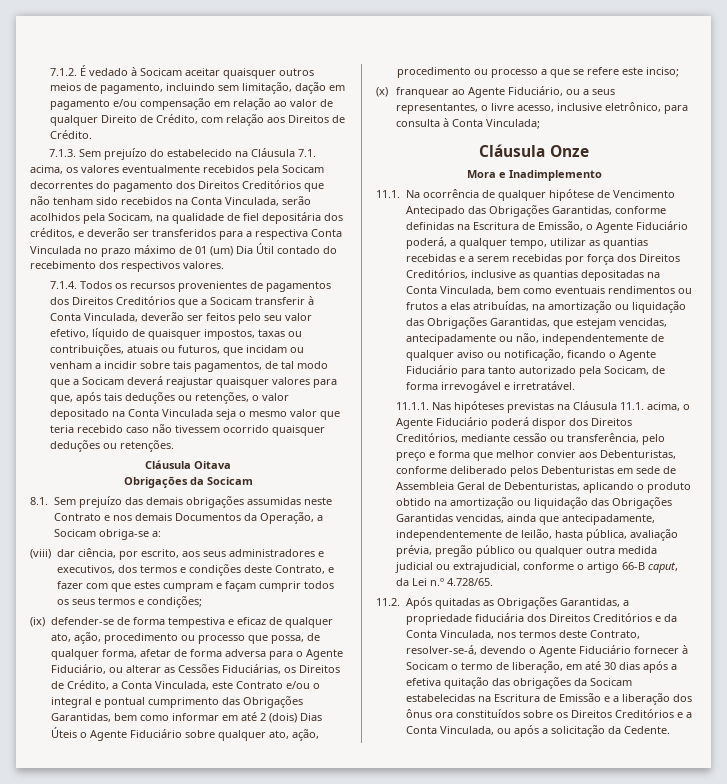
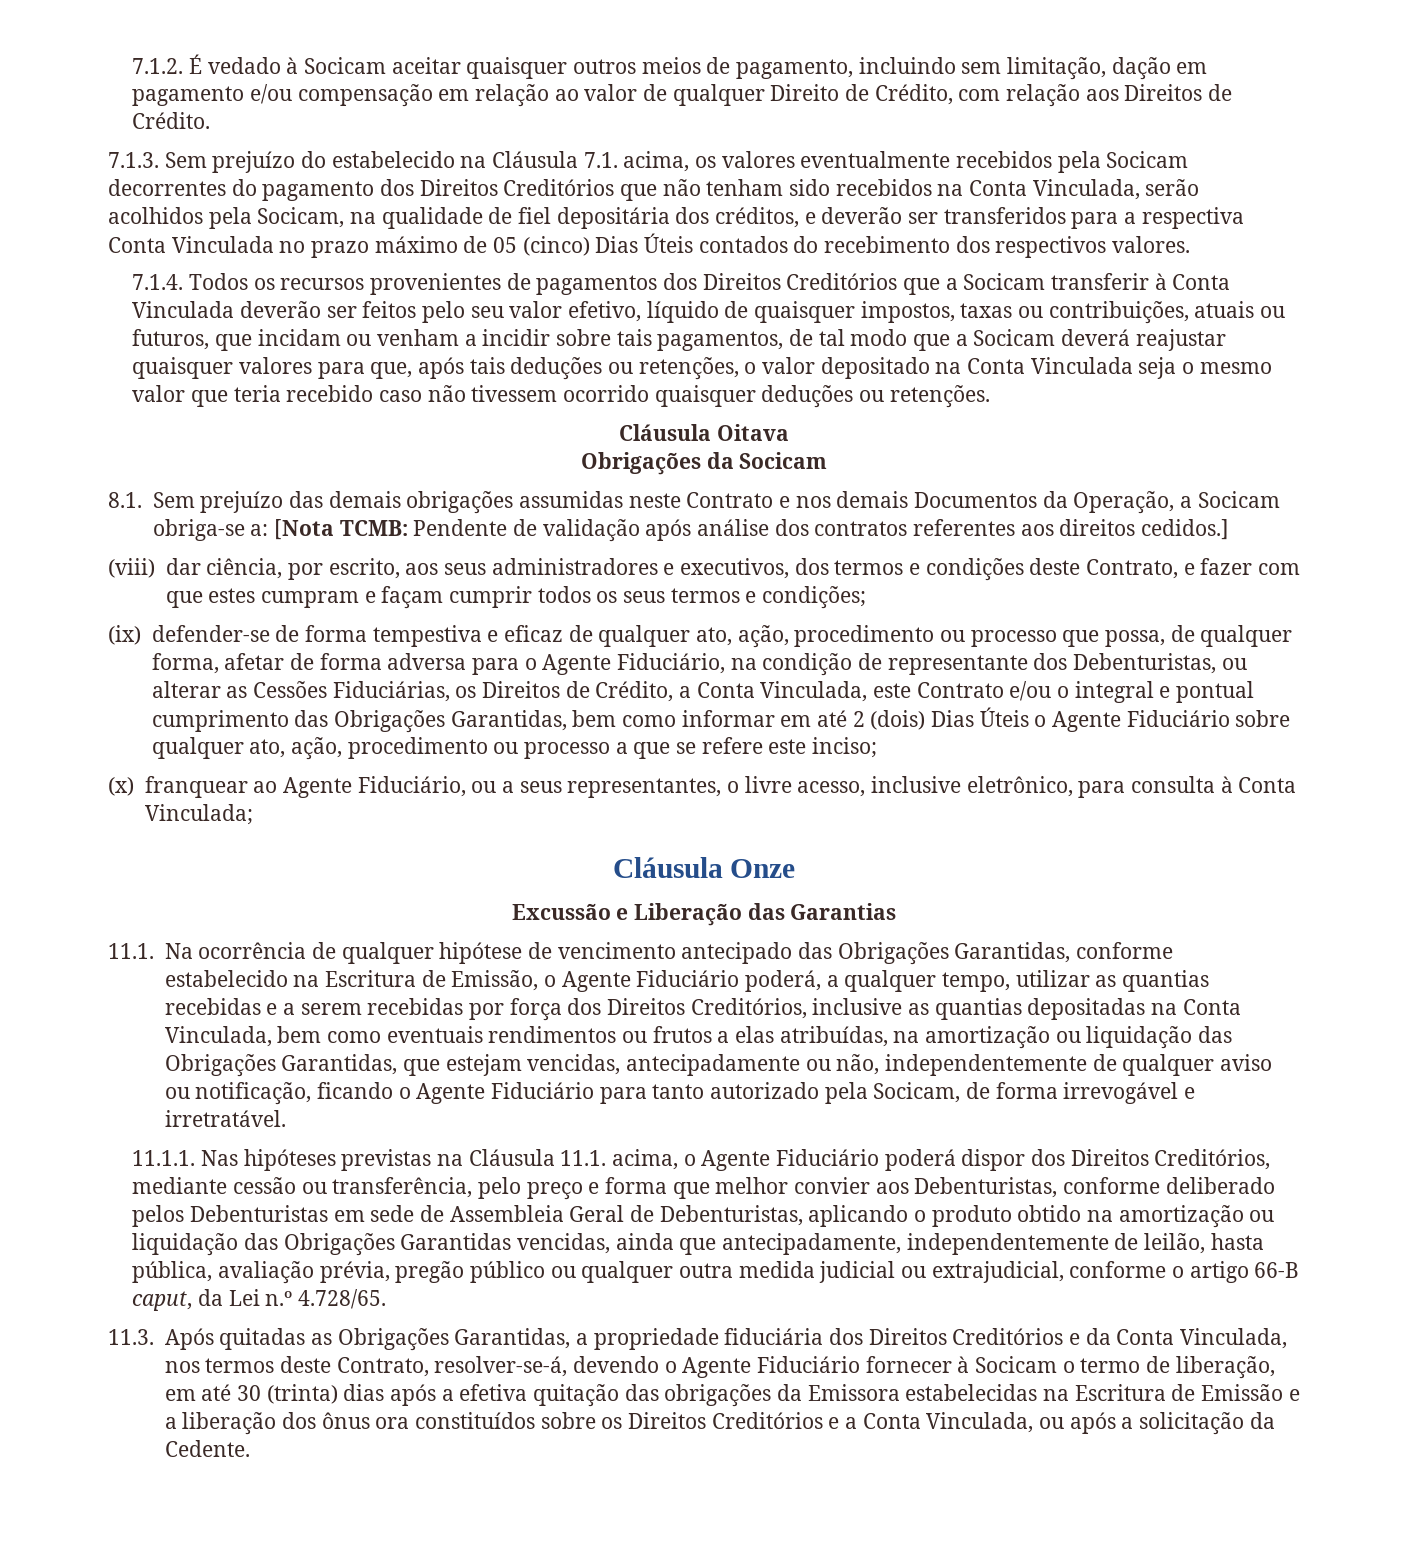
- 7.1.3. Sem prejuízo do estabelecido na Cláusula 7.1. acima, os valores eventualmente recebidos pela Socicam decorrentes do pagamento dos Direitos Creditórios que não tenham sido recebidos na Conta Vinculada, serão acolhidos pela Socicam, na qualidade de fiel depositária dos créditos, e deverão ser transferidos para a respectiva Conta Vinculada no prazo máximo de 01 (um) Dia Útil contado do recebimento dos respectivos valores.
+ 7.1.3. Sem prejuízo do estabelecido na Cláusula 7.1. acima, os valores eventualmente recebidos pela Socicam decorrentes do pagamento dos Direitos Creditórios que não tenham sido recebidos na Conta Vinculada, serão acolhidos pela Socicam, na qualidade de fiel depositária dos créditos, e deverão ser transferidos para a respectiva Conta Vinculada no prazo máximo de 05 (cinco) Dias Úteis contados do recebimento dos respectivos valores.
- 7.1.4. Todos os recursos provenientes de pagamentos dos Direitos Creditórios que a Socicam transferir à Conta Vinculada, deverão ser feitos pelo seu valor efetivo, líquido de quaisquer impostos, taxas ou contribuições, atuais ou futuros, que incidam ou venham a incidir sobre tais pagamentos, de tal modo que a Socicam deverá reajustar quaisquer valores para que, após tais deduções ou retenções, o valor depositado na Conta Vinculada seja o mesmo valor que teria recebido caso não tivessem ocorrido quaisquer deduções ou retenções.
+ 7.1.4. Todos os recursos provenientes de pagamentos dos Direitos Creditórios que a Socicam transferir à Conta Vinculada deverão ser feitos pelo seu valor efetivo, líquido de quaisquer impostos, taxas ou contribuições, atuais ou futuros, que incidam ou venham a incidir sobre tais pagamentos, de tal modo que a Socicam deverá reajustar quaisquer valores para que, após tais deduções ou retenções, o valor depositado na Conta Vinculada seja o mesmo valor que teria recebido caso não tivessem ocorrido quaisquer deduções ou retenções.
- 8.1. Sem prejuízo das demais obrigações assumidas neste Contrato e nos demais Documentos da Operação, a Socicam obriga-se a:
+ 8.1. Sem prejuízo das demais obrigações assumidas neste Contrato e nos demais Documentos da Operação, a Socicam obriga-se a: [Nota TCMB: Pendente de validação após análise dos contratos referentes aos direitos cedidos.]
- (ix) defender-se de forma tempestiva e eficaz de qualquer ato, ação, procedimento ou processo que possa, de qualquer forma, afetar de forma adversa para o Agente Fiduciário, ou alterar as Cessões Fiduciárias, os Direitos de Crédito, a Conta Vinculada, este Contrato e/ou o integral e pontual cumprimento das Obrigações Garantidas, bem como informar em até 2 (dois) Dias Úteis o Agente Fiduciário sobre qualquer ato, ação, procedimento ou processo a que se refere este inciso;
+ (ix) defender-se de forma tempestiva e eficaz de qualquer ato, ação, procedimento ou processo que possa, de qualquer forma, afetar de forma adversa para o Agente Fiduciário, na condição de representante dos Debenturistas, ou alterar as Cessões Fiduciárias, os Direitos de Crédito, a Conta Vinculada, este Contrato e/ou o integral e pontual cumprimento das Obrigações Garantidas, bem como informar em até 2 (dois) Dias Úteis o Agente Fiduciário sobre qualquer ato, ação, procedimento ou processo a que se refere este inciso;
- Mora e Inadimplemento
+ Excussão e Liberação das Garantias
- 11.1. Na ocorrência de qualquer hipótese de Vencimento Antecipado das Obrigações Garantidas, conforme definidas na Escritura de Emissão, o Agente Fiduciário poderá, a qualquer tempo, utilizar as quantias recebidas e a serem recebidas por força dos Direitos Creditórios, inclusive as quantias depositadas na Conta Vinculada, bem como eventuais rendimentos ou frutos a elas atribuídas, na amortização ou liquidação das Obrigações Garantidas, que estejam vencidas, antecipadamente ou não, independentemente de qualquer aviso ou notificação, ficando o Agente Fiduciário para tanto autorizado pela Socicam, de forma irrevogável e irretratável.
+ 11.1. Na ocorrência de qualquer hipótese de vencimento antecipado das Obrigações Garantidas, conforme estabelecido na Escritura de Emissão, o Agente Fiduciário poderá, a qualquer tempo, utilizar as quantias recebidas e a serem recebidas por força dos Direitos Creditórios, inclusive as quantias depositadas na Conta Vinculada, bem como eventuais rendimentos ou frutos a elas atribuídas, na amortização ou liquidação das Obrigações Garantidas, que estejam vencidas, antecipadamente ou não, independentemente de qualquer aviso ou notificação, ficando o Agente Fiduciário para tanto autorizado pela Socicam, de forma irrevogável e irretratável.
- 11.2. Após quitadas as Obrigações Garantidas, a propriedade fiduciária dos Direitos Creditórios e da Conta Vinculada, nos termos deste Contrato, resolver-se-á, devendo o Agente Fiduciário fornecer à Socicam o termo de liberação, em até 30 dias após a efetiva quitação das obrigações da Socicam estabelecidas na Escritura de Emissão e a liberação dos ônus ora constituídos sobre os Direitos Creditórios e a Conta Vinculada, ou após a solicitação da Cedente.
+ 11.3. Após quitadas as Obrigações Garantidas, a propriedade fiduciária dos Direitos Creditórios e da Conta Vinculada, nos termos deste Contrato, resolver-se-á, devendo o Agente Fiduciário fornecer à Socicam o termo de liberação, em até 30 (trinta) dias após a efetiva quitação das obrigações da Emissora estabelecidas na Escritura de Emissão e a liberação dos ônus ora constituídos sobre os Direitos Creditórios e a Conta Vinculada, ou após a solicitação da Cedente.

